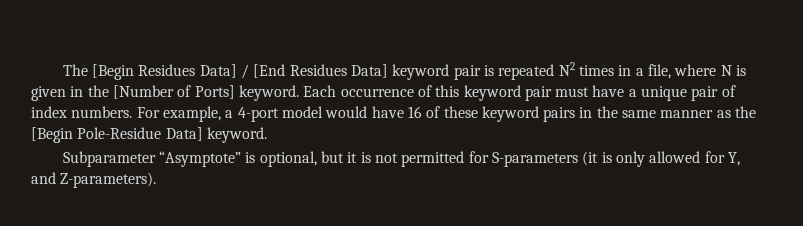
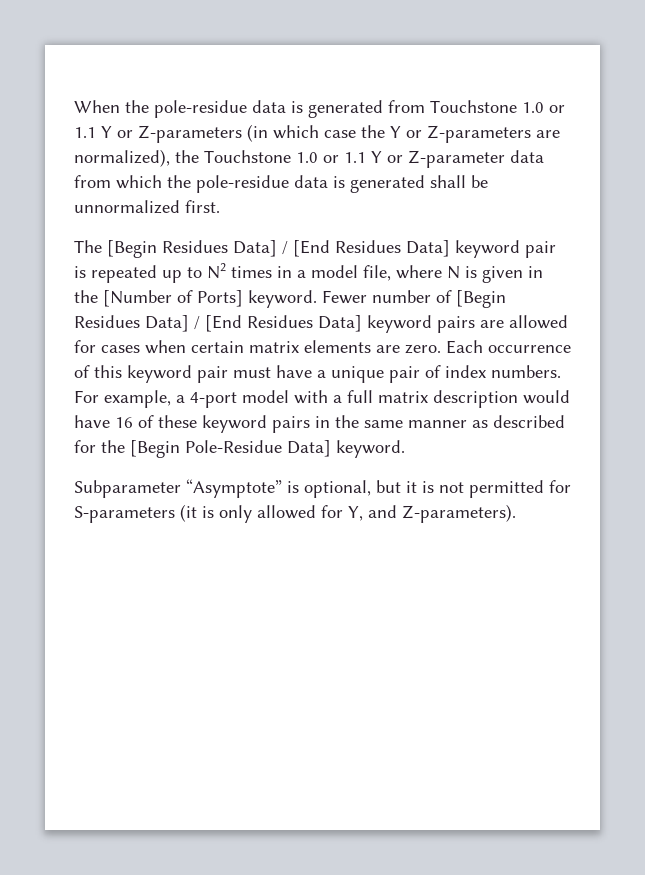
+ When the pole-residue data is generated from Touchstone 1.0 or 1.1 Y or Z-parameters (in which case the Y or Z-parameters are normalized), the Touchstone 1.0 or 1.1 Y or Z-parameter data from which the pole-residue data is generated shall be unnormalized first.
- The [Begin Residues Data] / [End Residues Data] keyword pair is repeated N2 times in a file, where N is given in the [Number of Ports] keyword.
+ The [Begin Residues Data] / [End Residues Data] keyword pair is repeated up to N2 times in a model file, where N is given in the [Number of Ports] keyword.
+ Fewer number of [Begin Residues Data] / [End Residues Data] keyword pairs are allowed for cases when certain matrix elements are zero.
- For example, a 4-port model would have 16 of these keyword pairs in the same manner as the [Begin Pole-Residue Data] keyword.
+ For example, a 4-port model with a full matrix description would have 16 of these keyword pairs in the same manner as described for the [Begin Pole-Residue Data] keyword.

